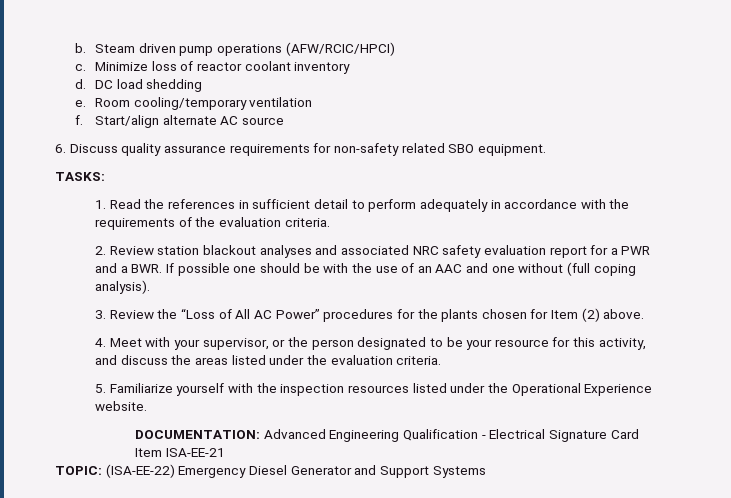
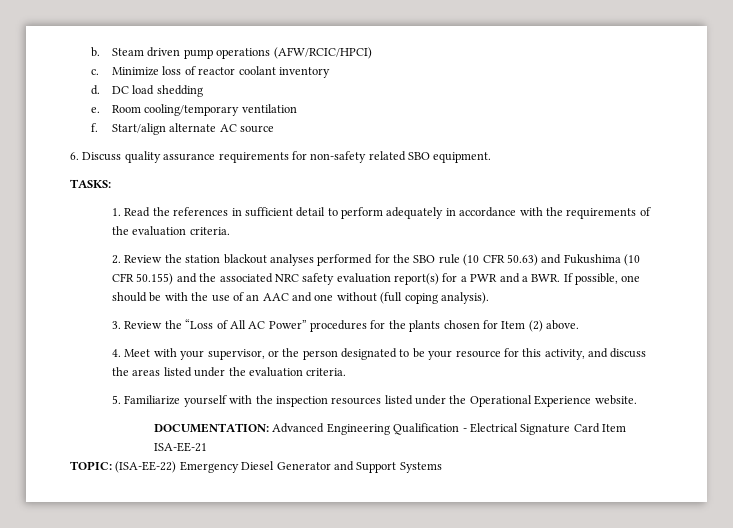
- 2. Review station blackout analyses and associated NRC safety evaluation report for a PWR and a BWR. If possible one should be with the use of an AAC and one without (full coping analysis).
+ 2. Review the station blackout analyses performed for the SBO rule (10 CFR 50.63) and Fukushima (10 CFR 50.155) and the associated NRC safety evaluation report(s) for a PWR and a BWR. If possible, one should be with the use of an AAC and one without (full coping analysis).

